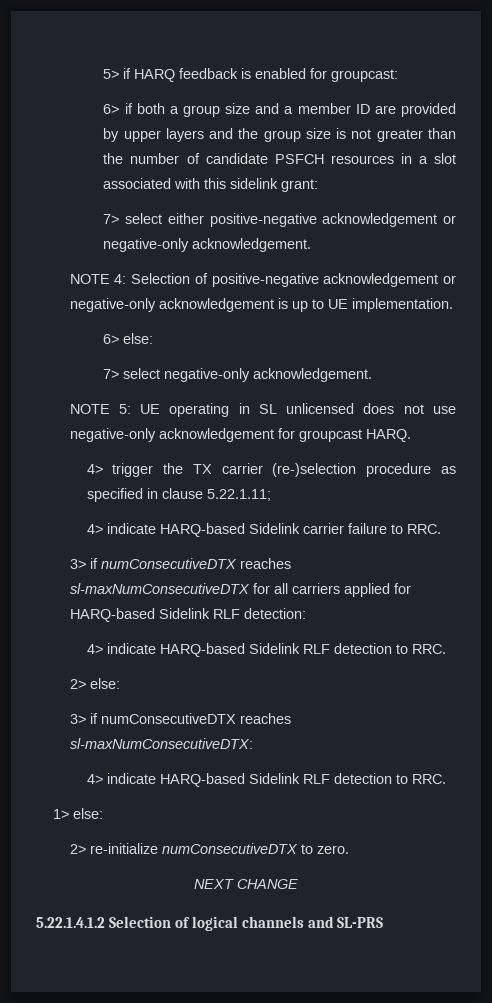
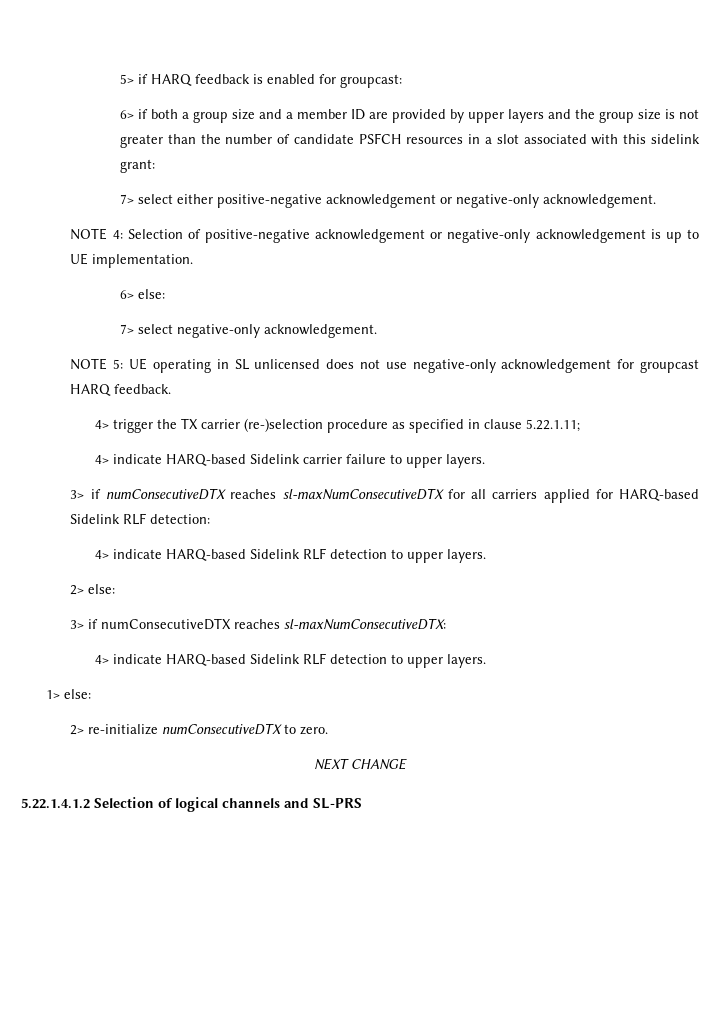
- NOTE 5: UE operating in SL unlicensed does not use negative-only acknowledgement for groupcast HARQ.
+ NOTE 5: UE operating in SL unlicensed does not use negative-only acknowledgement for groupcast HARQ feedback.
- 4> indicate HARQ-based Sidelink carrier failure to RRC.
+ 4> indicate HARQ-based Sidelink carrier failure to upper layers.
  3> if numConsecutiveDTX reaches sl-maxNumConsecutiveDTX for all carriers applied for HARQ-based Sidelink RLF detection:
- 4> indicate HARQ-based Sidelink RLF detection to RRC.
+ 4> indicate HARQ-based Sidelink RLF detection to upper layers.
  3> if numConsecutiveDTX reaches sl-maxNumConsecutiveDTX:
- 4> indicate HARQ-based Sidelink RLF detection to RRC.
+ 4> indicate HARQ-based Sidelink RLF detection to upper layers.

